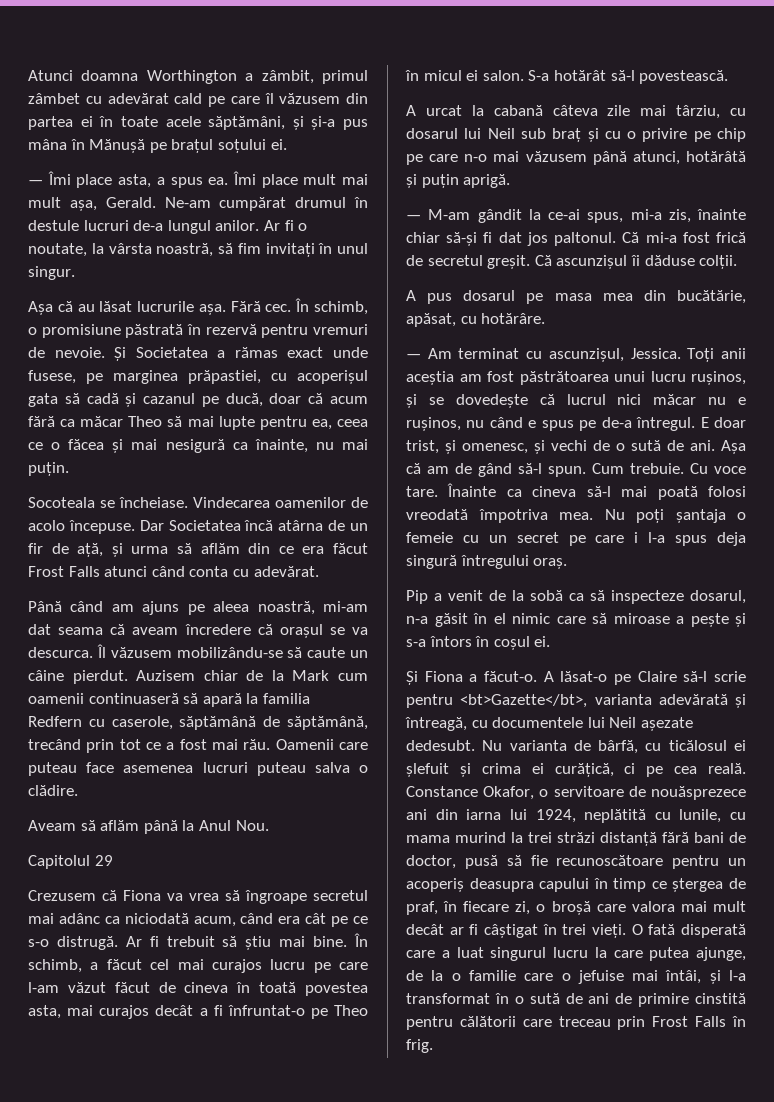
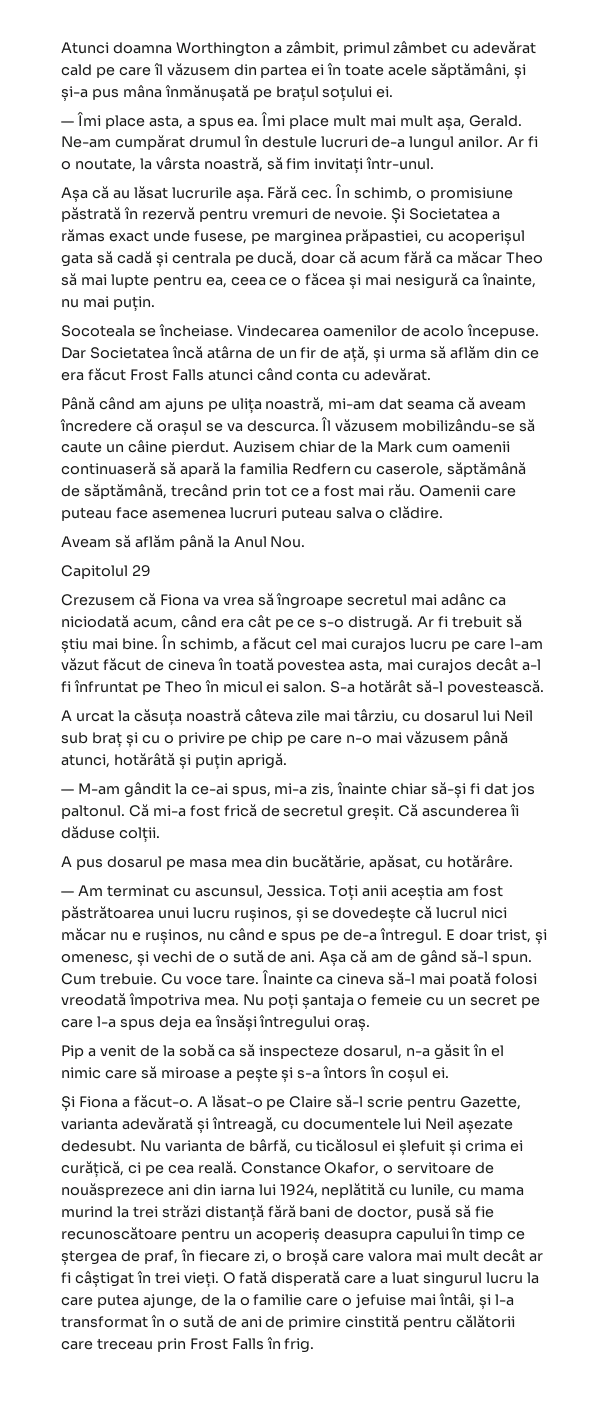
- Atunci doamna Worthington a zâmbit, primul zâmbet cu adevărat cald pe care îl văzusem din partea ei în toate acele săptămâni, și și-a pus mâna în Mănușă pe brațul soțului ei.
+ Atunci doamna Worthington a zâmbit, primul zâmbet cu adevărat cald pe care îl văzusem din partea ei în toate acele săptămâni, și și-a pus mâna înmănușată pe brațul soțului ei.
- Ar fi o noutate, la vârsta noastră, să fim invitați în unul singur.
+ Ar fi o noutate, la vârsta noastră, să fim invitați într-unul.
- Și Societatea a rămas exact unde fusese, pe marginea prăpastiei, cu acoperișul gata să cadă și cazanul pe ducă, doar că acum fără ca măcar Theo să mai lupte pentru ea, ceea ce o făcea și mai nesigură ca înainte, nu mai puțin.
+ Și Societatea a rămas exact unde fusese, pe marginea prăpastiei, cu acoperișul gata să cadă și centrala pe ducă, doar că acum fără ca măcar Theo să mai lupte pentru ea, ceea ce o făcea și mai nesigură ca înainte, nu mai puțin.
- Până când am ajuns pe aleea noastră, mi-am dat seama că aveam încredere că orașul se va descurca.
+ Până când am ajuns pe ulița noastră, mi-am dat seama că aveam încredere că orașul se va descurca.
- În schimb, a făcut cel mai curajos lucru pe care l-am văzut făcut de cineva în toată povestea asta, mai curajos decât a fi înfruntat-o pe Theo în micul ei salon.
+ În schimb, a făcut cel mai curajos lucru pe care l-am văzut făcut de cineva în toată povestea asta, mai curajos decât a-l fi înfruntat pe Theo în micul ei salon.
- A urcat la cabană câteva zile mai târziu, cu dosarul lui Neil sub braț și cu o privire pe chip pe care n-o mai văzusem până atunci, hotărâtă și puțin aprigă.
+ A urcat la căsuța noastră câteva zile mai târziu, cu dosarul lui Neil sub braț și cu o privire pe chip pe care n-o mai văzusem până atunci, hotărâtă și puțin aprigă.
- Că ascunzișul îi dăduse colții.
+ Că ascunderea îi dăduse colții.
- — Am terminat cu ascunzișul, Jessica.
+ — Am terminat cu ascunsul, Jessica.
- Nu poți șantaja o femeie cu un secret pe care i l-a spus deja singură întregului oraș.
+ Nu poți șantaja o femeie cu un secret pe care l-a spus deja ea însăși întregului oraș.
- A lăsat-o pe Claire să-l scrie pentru <bt>Gazette</bt>, varianta adevărată și întreagă, cu documentele lui Neil așezate dedesubt.
+ A lăsat-o pe Claire să-l scrie pentru Gazette, varianta adevărată și întreagă, cu documentele lui Neil așezate dedesubt.

